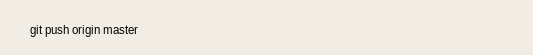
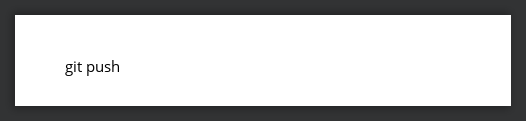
- git push origin master
+ git push

